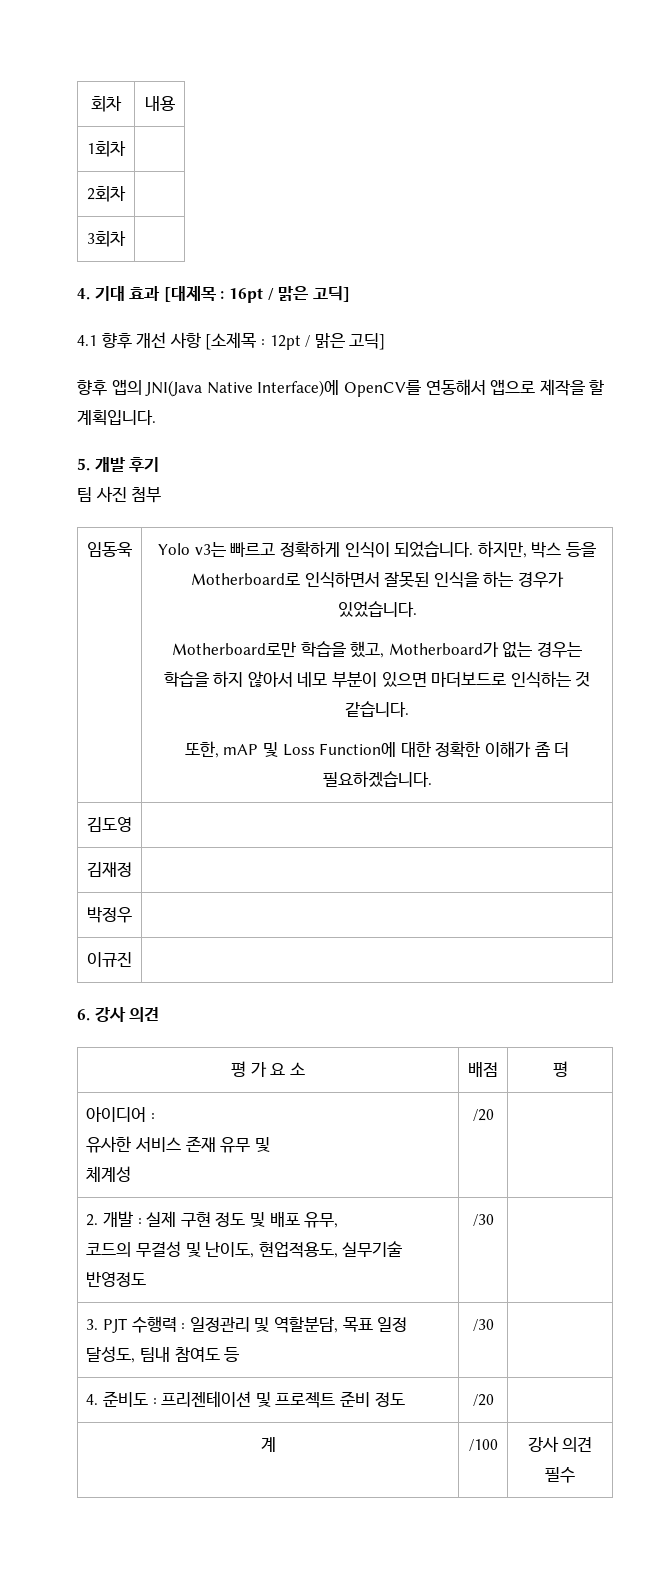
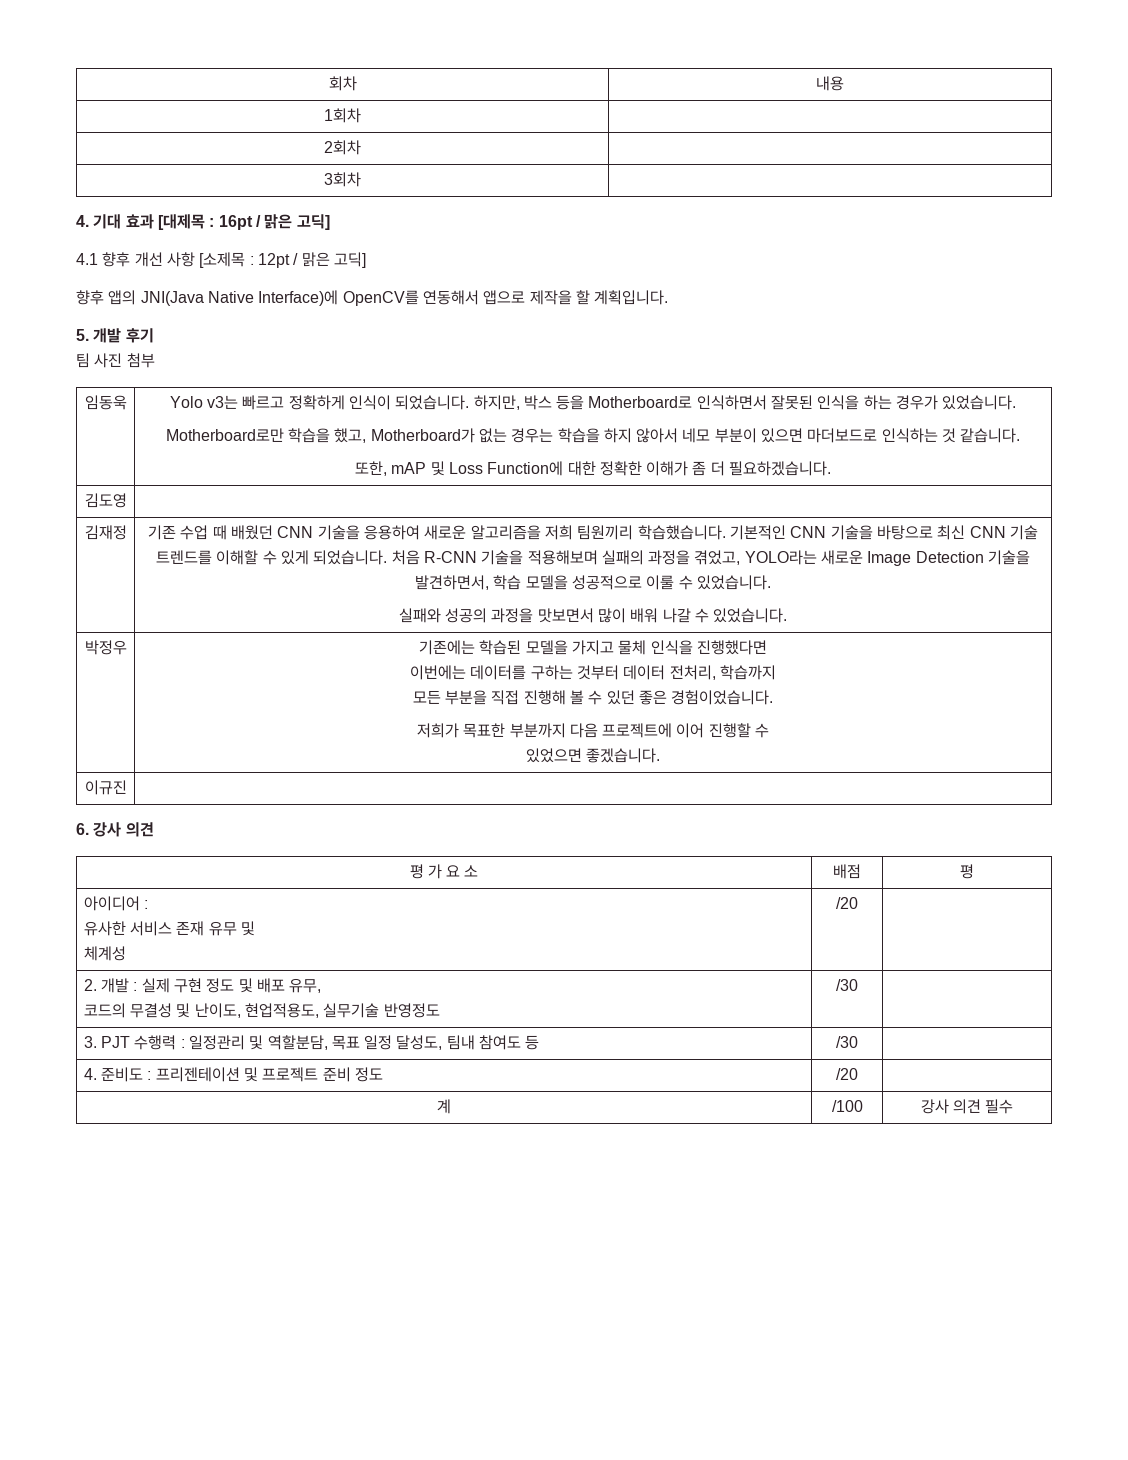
- 박정우 |
+ 기존 수업 때 배웠던 CNN 기술을 응용하여 새로운 알고리즘을 저희 팀원끼리 학습했습니다. 기본적인 CNN 기술을 바탕으로 최신 CNN 기술 트렌드를 이해할 수 있게 되었습니다. 처음 R-CNN 기술을 적용해보며 실패의 과정을 겪었고, YOLO라는 새로운 Image Detection 기술을 발견하면서, 학습 모델을 성공적으로 이룰 수 있었습니다.
+ 실패와 성공의 과정을 맛보면서 많이 배워 나갈 수 있었습니다.
+ 박정우 | 기존에는 학습된 모델을 가지고 물체 인식을 진행했다면
+ 이번에는 데이터를 구하는 것부터 데이터 전처리, 학습까지
+ 모든 부분을 직접 진행해 볼 수 있던 좋은 경험이었습니다.
+ 저희가 목표한 부분까지 다음 프로젝트에 이어 진행할 수
+ 있었으면 좋겠습니다.

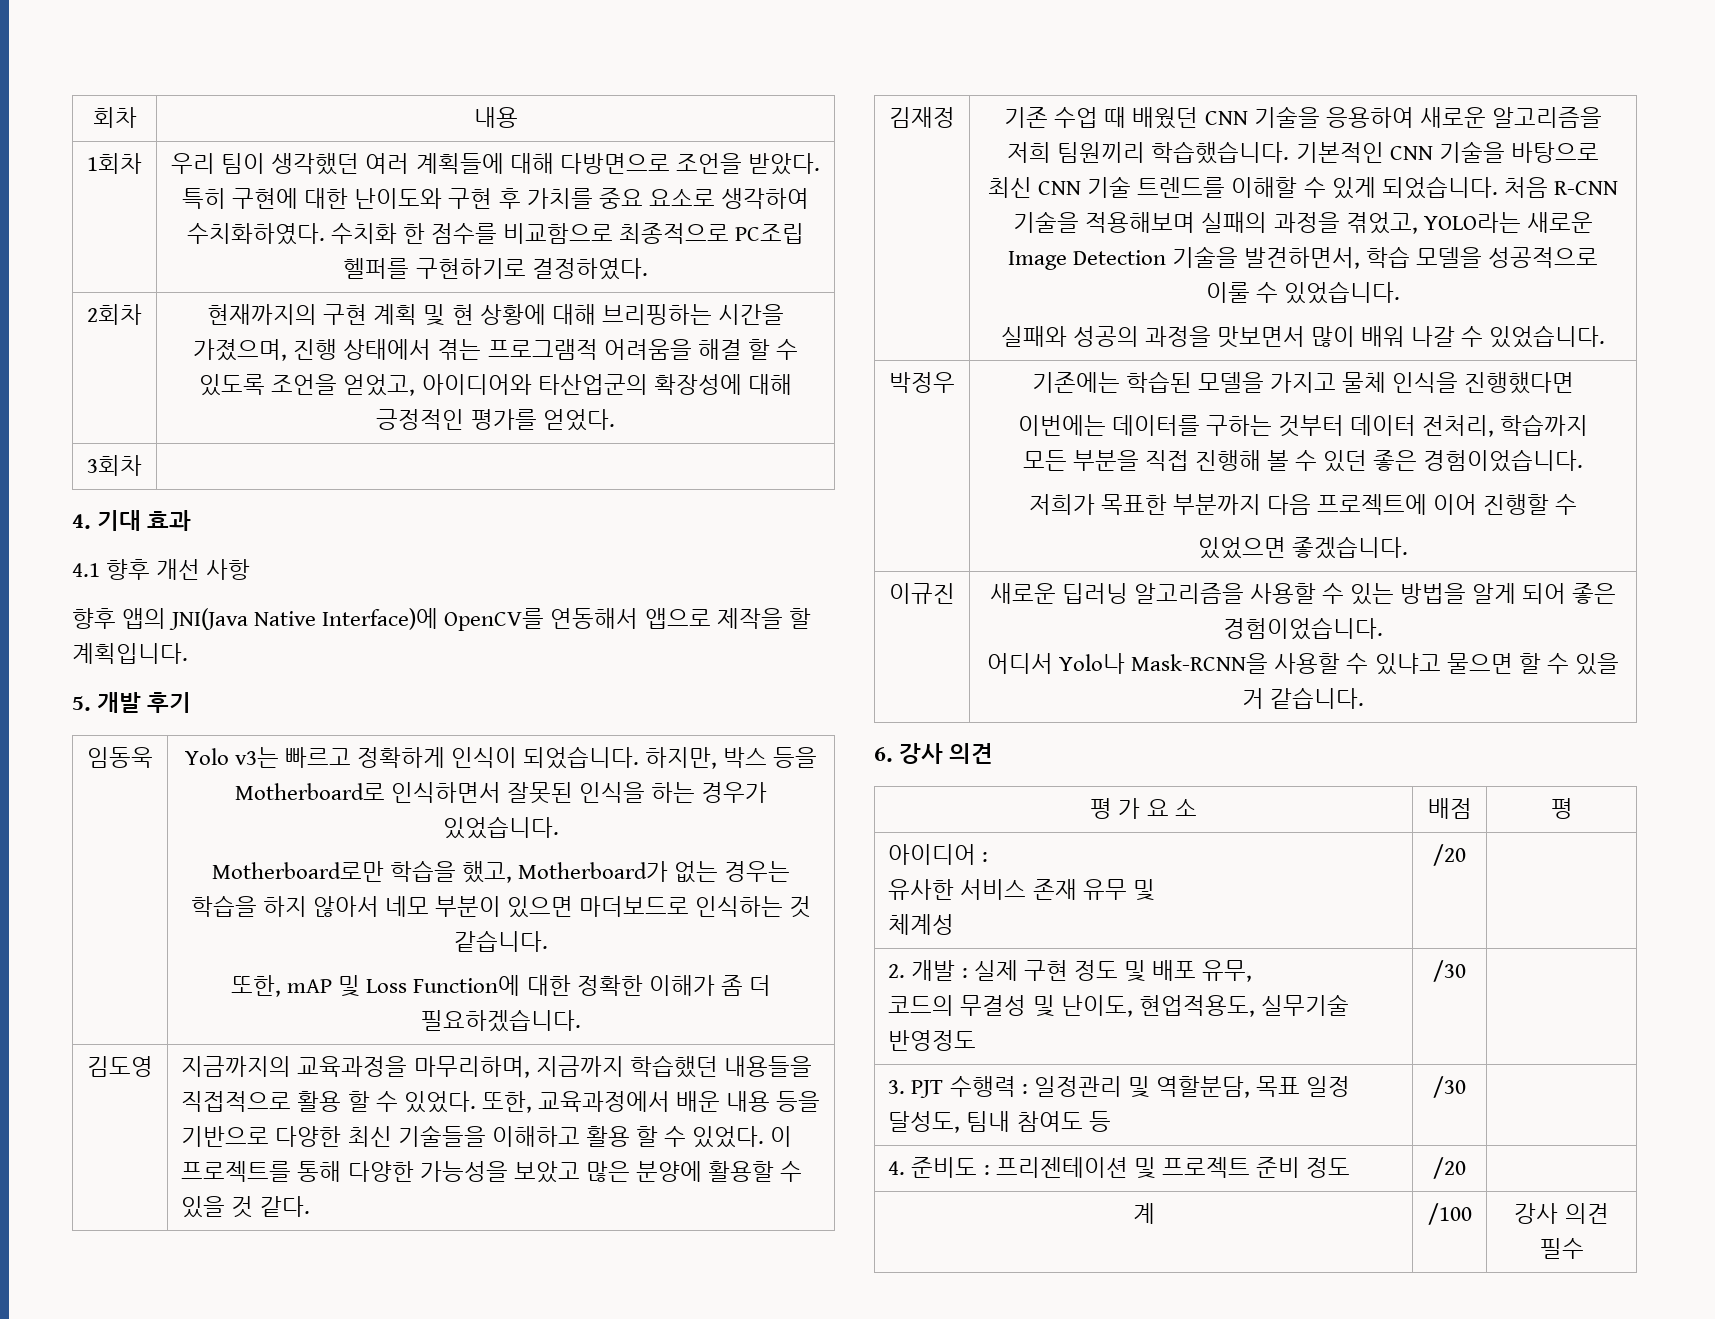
- 1회차 |
- 2회차 |
+ 1회차 | 우리 팀이 생각했던 여러 계획들에 대해 다방면으로 조언을 받았다. 특히 구현에 대한 난이도와 구현 후 가치를 중요 요소로 생각하여 수치화하였다. 수치화 한 점수를 비교함으로 최종적으로 PC조립 헬퍼를 구현하기로 결정하였다.
+ 2회차 | 현재까지의 구현 계획 및 현 상황에 대해 브리핑하는 시간을 가졌으며, 진행 상태에서 겪는 프로그램적 어려움을 해결 할 수 있도록 조언을 얻었고, 아이디어와 타산업군의 확장성에 대해 긍정적인 평가를 얻었다.
  3회차 |
- 4. 기대 효과 [대제목 : 16pt / 맑은 고딕]
- 4.1 향후 개선 사항 [소제목 : 12pt / 맑은 고딕]
+ 4. 기대 효과
+ 4.1 향후 개선 사항
- 팀 사진 첨부
- 김도영 |
+ 김도영 | 지금까지의 교육과정을 마무리하며, 지금까지 학습했던 내용들을 직접적으로 활용 할 수 있었다. 또한, 교육과정에서 배운 내용 등을 기반으로 다양한 최신 기술들을 이해하고 활용 할 수 있었다. 이 프로젝트를 통해 다양한 가능성을 보았고 많은 분양에 활용할 수 있을 것 같다.
- 이규진 |
+ 이규진 | 새로운 딥러닝 알고리즘을 사용할 수 있는 방법을 알게 되어 좋은 경험이었습니다.
+ 어디서 Yolo나 Mask-RCNN을 사용할 수 있냐고 물으면 할 수 있을 거 같습니다.

